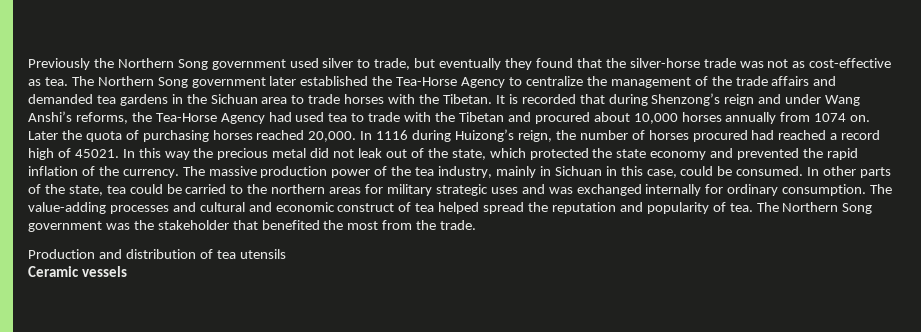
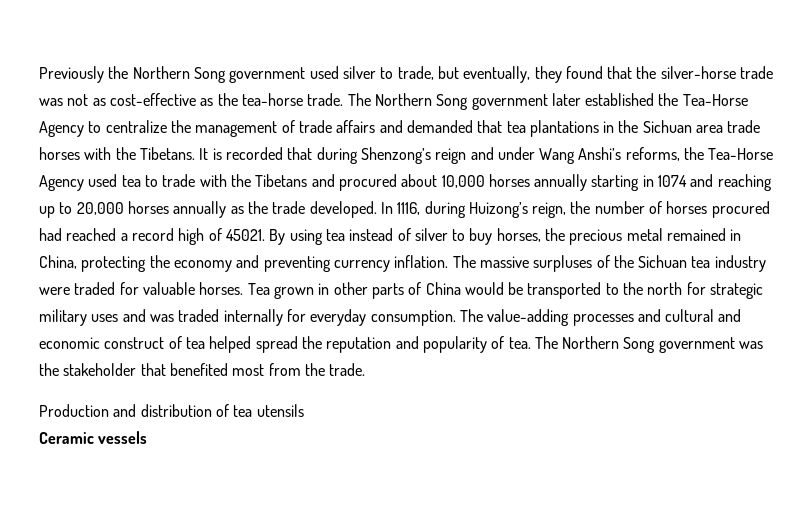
- Previously the Northern Song government used silver to trade, but eventually they found that the silver-horse trade was not as cost-effective as tea.
+ Previously the Northern Song government used silver to trade, but eventually, they found that the silver-horse trade was not as cost-effective as the tea-horse trade.
- The Northern Song government later established the Tea-Horse Agency to centralize the management of the trade affairs and demanded tea gardens in the Sichuan area to trade horses with the Tibetan.
+ The Northern Song government later established the Tea-Horse Agency to centralize the management of trade affairs and demanded that tea plantations in the Sichuan area trade horses with the Tibetans.
- It is recorded that during Shenzong’s reign and under Wang Anshi’s reforms, the Tea-Horse Agency had used tea to trade with the Tibetan and procured about 10,000 horses annually from 1074 on. Later the quota of purchasing horses reached 20,000. In 1116 during Huizong’s reign, the number of horses procured had reached a record high of 45021.
+ It is recorded that during Shenzong’s reign and under Wang Anshi’s reforms, the Tea-Horse Agency used tea to trade with the Tibetans and procured about 10,000 horses annually starting in 1074 and reaching up to 20,000 horses annually as the trade developed. In 1116, during Huizong’s reign, the number of horses procured had reached a record high of 45021.
- In this way the precious metal did not leak out of the state, which protected the state economy and prevented the rapid inflation of the currency. The massive production power of the tea industry, mainly in Sichuan in this case, could be consumed. In other parts of the state, tea could be carried to the northern areas for military strategic uses and was exchanged internally for ordinary consumption.
+ By using tea instead of silver to buy horses, the precious metal remained in China, protecting the economy and preventing currency inflation. The massive surpluses of the Sichuan tea industry were traded for valuable horses. Tea grown in other parts of China would be transported to the north for strategic military uses and was traded internally for everyday consumption.
- The Northern Song government was the stakeholder that benefited the most from the trade.
+ The Northern Song government was the stakeholder that benefited most from the trade.

